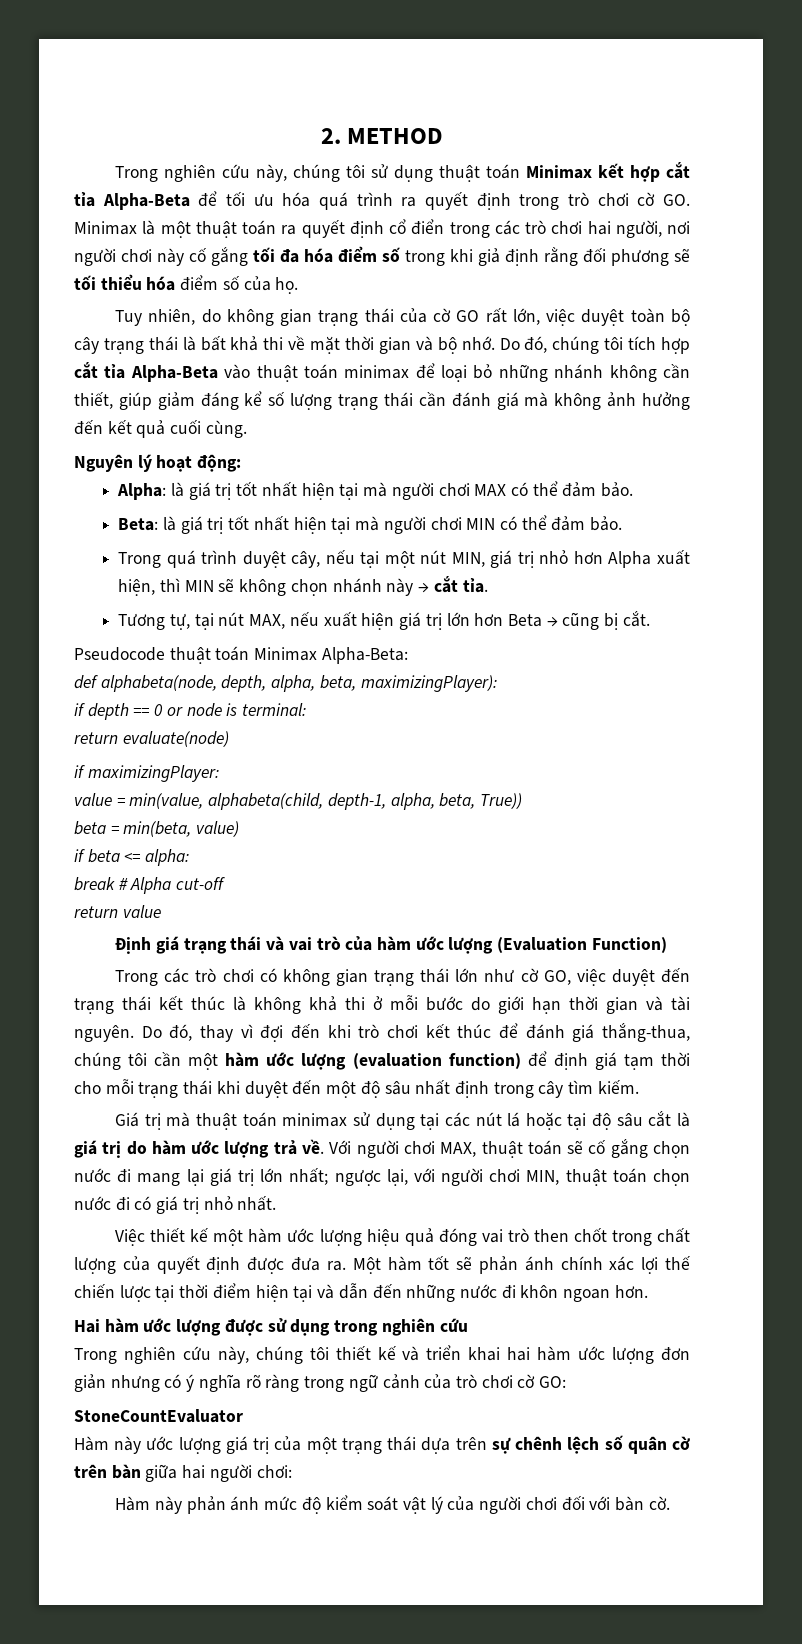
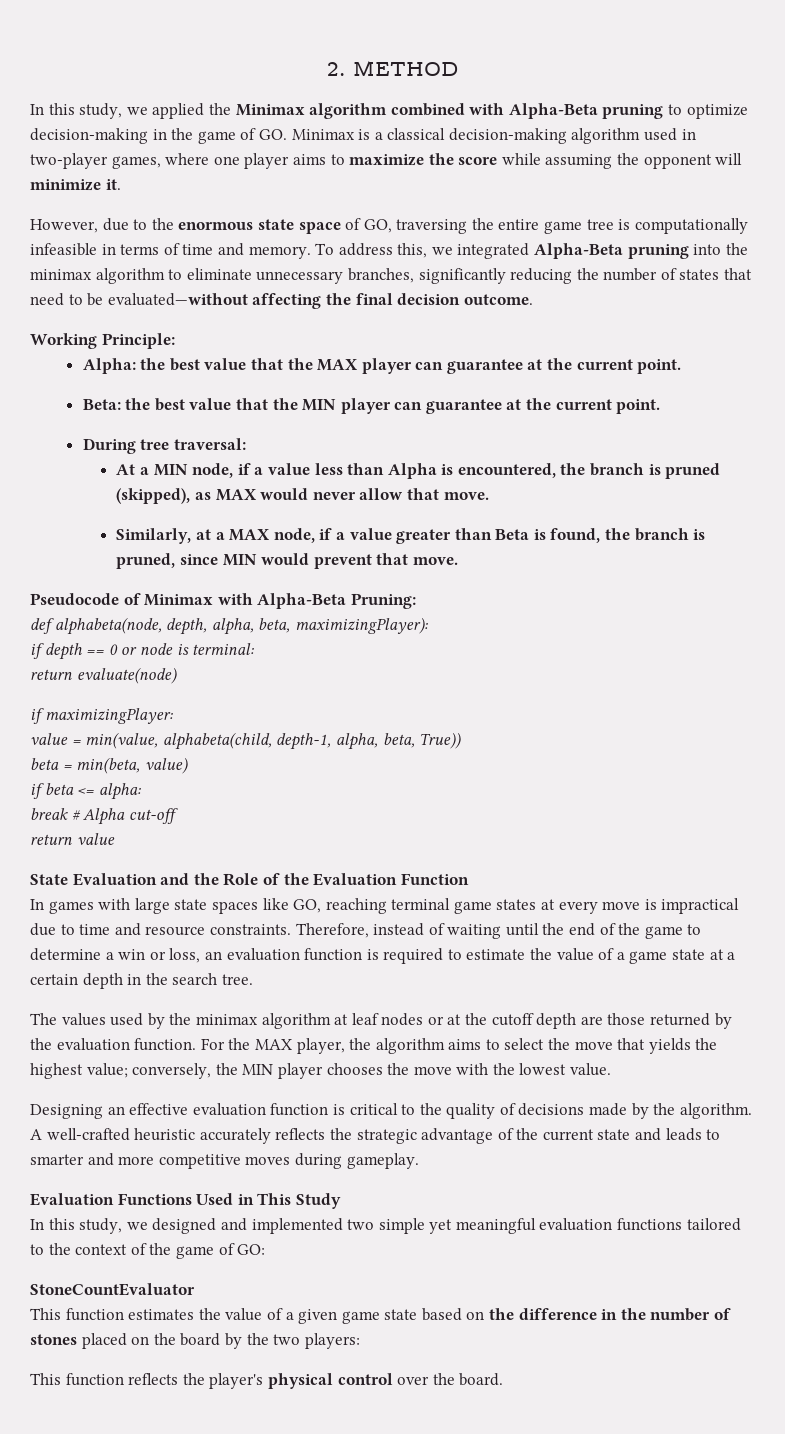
- Trong nghiên cứu này, chúng tôi sử dụng thuật toán Minimax kết hợp cắt tỉa Alpha-Beta để tối ưu hóa quá trình ra quyết định trong trò chơi cờ GO. Minimax là một thuật toán ra quyết định cổ điển trong các trò chơi hai người, nơi người chơi này cố gắng tối đa hóa điểm số trong khi giả định rằng đối phương sẽ tối thiểu hóa điểm số của họ.
- Tuy nhiên, do không gian trạng thái của cờ GO rất lớn, việc duyệt toàn bộ cây trạng thái là bất khả thi về mặt thời gian và bộ nhớ. Do đó, chúng tôi tích hợp cắt tỉa Alpha-Beta vào thuật toán minimax để loại bỏ những nhánh không cần thiết, giúp giảm đáng kể số lượng trạng thái cần đánh giá mà không ảnh hưởng đến kết quả cuối cùng.
- Nguyên lý hoạt động:
- Alpha: là giá trị tốt nhất hiện tại mà người chơi MAX có thể đảm bảo.
- Beta: là giá trị tốt nhất hiện tại mà người chơi MIN có thể đảm bảo.
- Trong quá trình duyệt cây, nếu tại một nút MIN, giá trị nhỏ hơn Alpha xuất hiện, thì MIN sẽ không chọn nhánh này → cắt tỉa.
- Tương tự, tại nút MAX, nếu xuất hiện giá trị lớn hơn Beta → cũng bị cắt.
- Pseudocode thuật toán Minimax Alpha-Beta:
+ In this study, we applied the Minimax algorithm combined with Alpha-Beta pruning to optimize decision-making in the game of GO. Minimax is a classical decision-making algorithm used in two-player games, where one player aims to maximize the score while assuming the opponent will minimize it.
+ However, due to the enormous state space of GO, traversing the entire game tree is computationally infeasible in terms of time and memory. To address this, we integrated Alpha-Beta pruning into the minimax algorithm to eliminate unnecessary branches, significantly reducing the number of states that need to be evaluated—without affecting the final decision outcome.
+ Working Principle:
+ Alpha: the best value that the MAX player can guarantee at the current point.
+ Beta: the best value that the MIN player can guarantee at the current point.
+ During tree traversal:
+ At a MIN node, if a value less than Alpha is encountered, the branch is pruned (skipped), as MAX would never allow that move.
+ Similarly, at a MAX node, if a value greater than Beta is found, the branch is pruned, since MIN would prevent that move.
+ Pseudocode of Minimax with Alpha-Beta Pruning:
- Định giá trạng thái và vai trò của hàm ước lượng (Evaluation Function)
- Trong các trò chơi có không gian trạng thái lớn như cờ GO, việc duyệt đến trạng thái kết thúc là không khả thi ở mỗi bước do giới hạn thời gian và tài nguyên. Do đó, thay vì đợi đến khi trò chơi kết thúc để đánh giá thắng-thua, chúng tôi cần một hàm ước lượng (evaluation function) để định giá tạm thời cho mỗi trạng thái khi duyệt đến một độ sâu nhất định trong cây tìm kiếm.
- Giá trị mà thuật toán minimax sử dụng tại các nút lá hoặc tại độ sâu cắt là giá trị do hàm ước lượng trả về. Với người chơi MAX, thuật toán sẽ cố gắng chọn nước đi mang lại giá trị lớn nhất; ngược lại, với người chơi MIN, thuật toán chọn nước đi có giá trị nhỏ nhất.
- Việc thiết kế một hàm ước lượng hiệu quả đóng vai trò then chốt trong chất lượng của quyết định được đưa ra. Một hàm tốt sẽ phản ánh chính xác lợi thế chiến lược tại thời điểm hiện tại và dẫn đến những nước đi khôn ngoan hơn.
- Hai hàm ước lượng được sử dụng trong nghiên cứu
- Trong nghiên cứu này, chúng tôi thiết kế và triển khai hai hàm ước lượng đơn giản nhưng có ý nghĩa rõ ràng trong ngữ cảnh của trò chơi cờ GO:
+ State Evaluation and the Role of the Evaluation Function
+ In games with large state spaces like GO, reaching terminal game states at every move is impractical due to time and resource constraints. Therefore, instead of waiting until the end of the game to determine a win or loss, an evaluation function is required to estimate the value of a game state at a certain depth in the search tree.
+ The values used by the minimax algorithm at leaf nodes or at the cutoff depth are those returned by the evaluation function. For the MAX player, the algorithm aims to select the move that yields the highest value; conversely, the MIN player chooses the move with the lowest value.
+ Designing an effective evaluation function is critical to the quality of decisions made by the algorithm. A well-crafted heuristic accurately reflects the strategic advantage of the current state and leads to smarter and more competitive moves during gameplay.
+ Evaluation Functions Used in This Study
+ In this study, we designed and implemented two simple yet meaningful evaluation functions tailored to the context of the game of GO:
  StoneCountEvaluator
- Hàm này ước lượng giá trị của một trạng thái dựa trên sự chênh lệch số quân cờ trên bàn giữa hai người chơi:
- Hàm này phản ánh mức độ kiểm soát vật lý của người chơi đối với bàn cờ.
+ This function estimates the value of a given game state based on the difference in the number of stones placed on the board by the two players:
+ This function reflects the player's physical control over the board.

